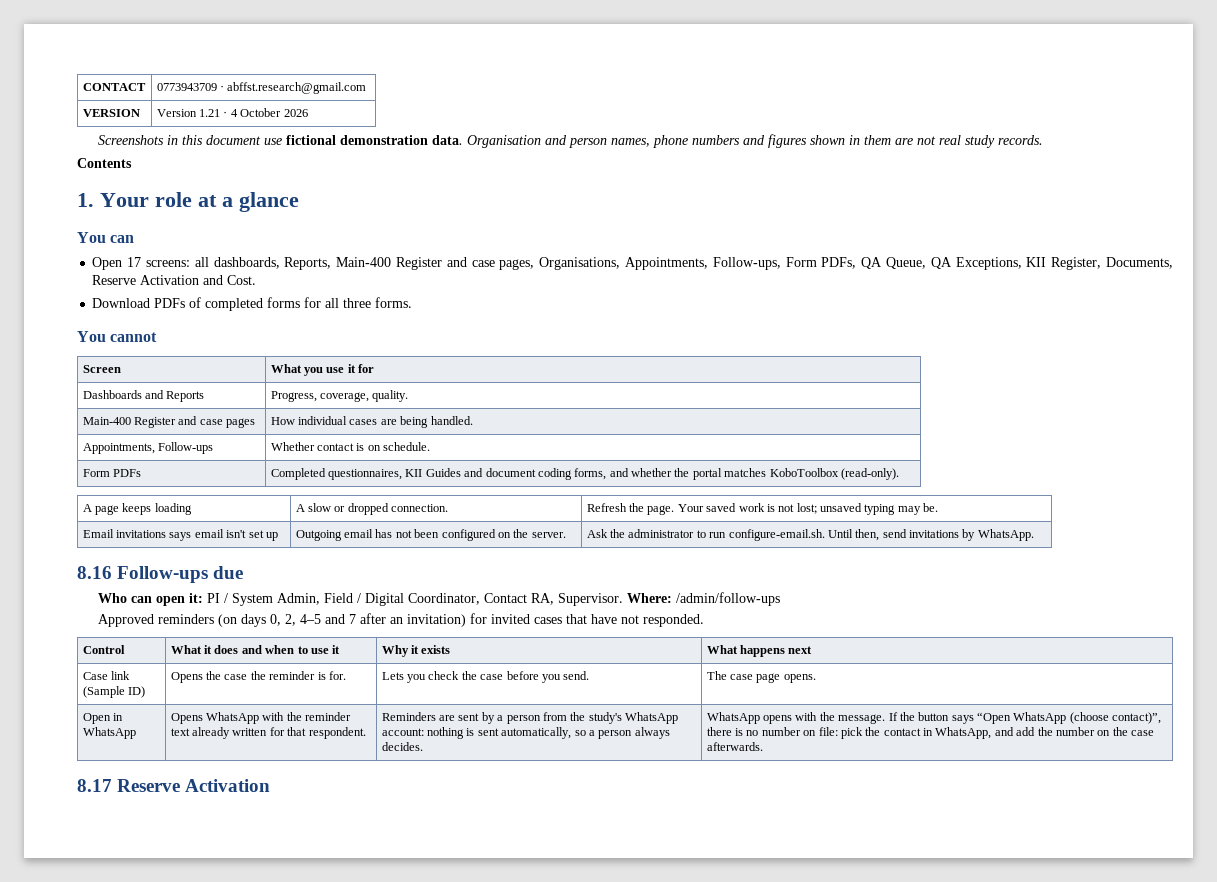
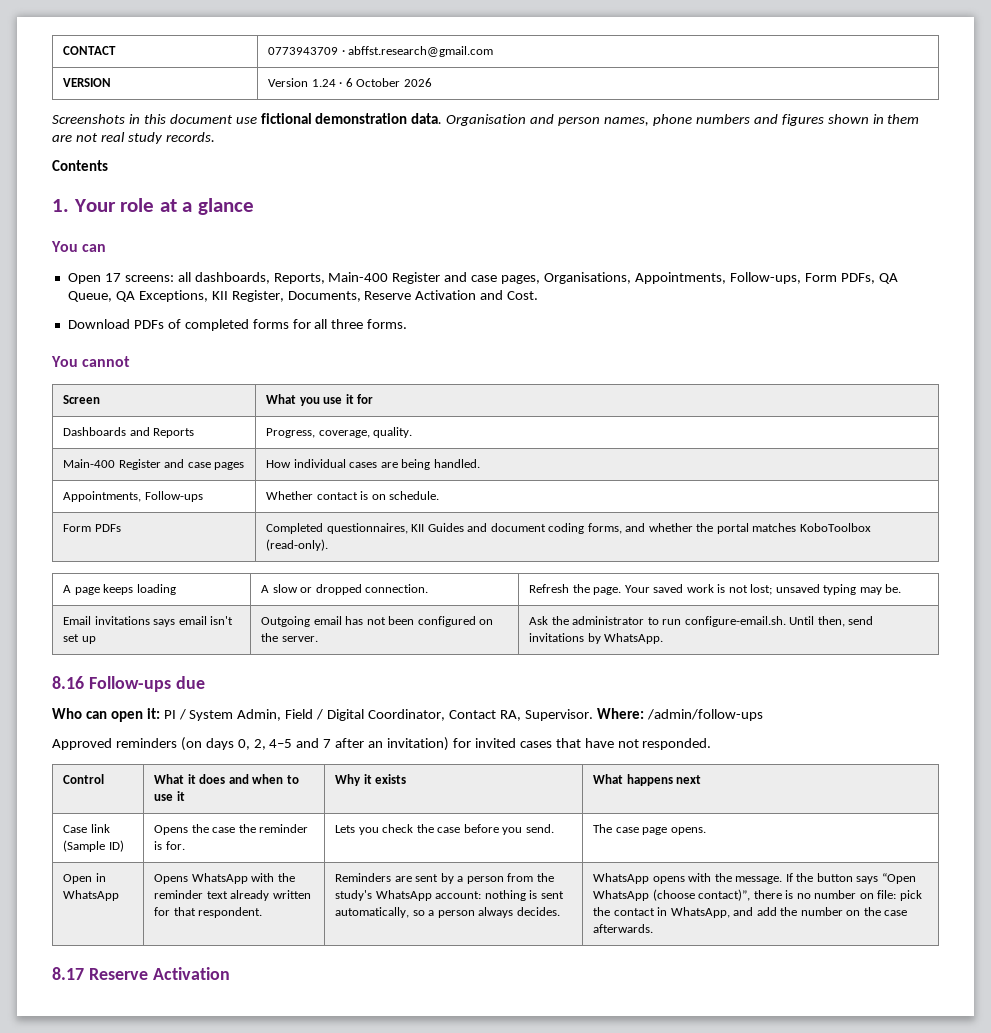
- VERSION | Version 1.21 · 4 October 2026
+ VERSION | Version 1.24 · 6 October 2026

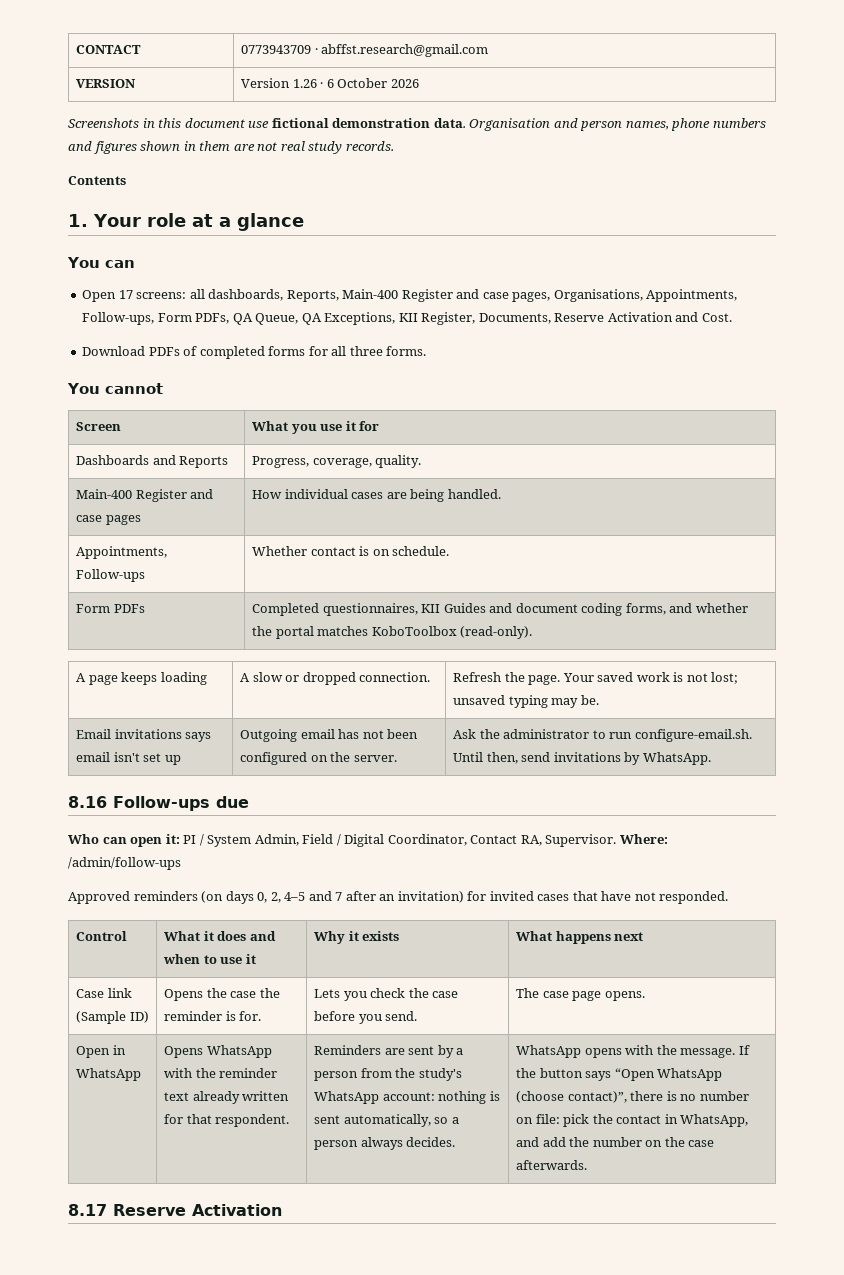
- VERSION | Version 1.24 · 6 October 2026
+ VERSION | Version 1.26 · 6 October 2026

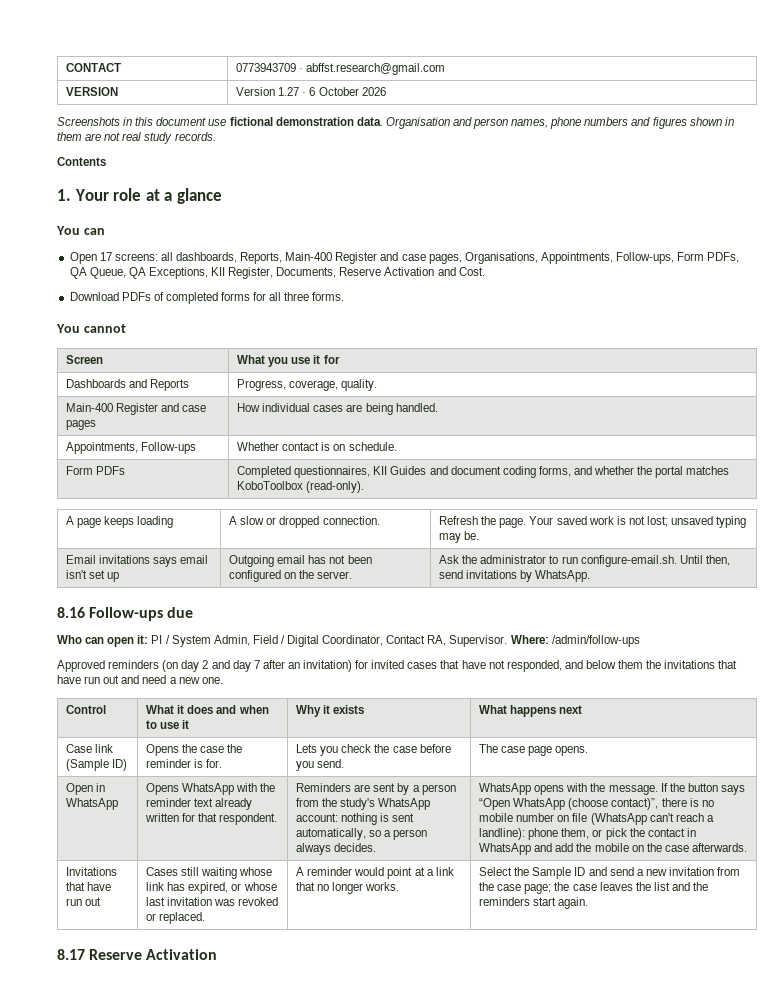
- VERSION | Version 1.26 · 6 October 2026
+ VERSION | Version 1.27 · 6 October 2026
- Approved reminders (on days 0, 2, 4–5 and 7 after an invitation) for invited cases that have not responded.
+ Approved reminders (on day 2 and day 7 after an invitation) for invited cases that have not responded, and below them the invitations that have run out and need a new one.
- If the button says “Open WhatsApp (choose contact)”, there is no number on file: pick the contact in WhatsApp, and add the number on the case afterwards.
+ If the button says “Open WhatsApp (choose contact)”, there is no mobile number on file (WhatsApp can't reach a landline): phone them, or pick the contact in WhatsApp and add the mobile on the case afterwards.
+ Invitations that have run out | Cases still waiting whose link has expired, or whose last invitation was revoked or replaced. | A reminder would point at a link that no longer works. | Select the Sample ID and send a new invitation from the case page; the case leaves the list and the reminders start again.

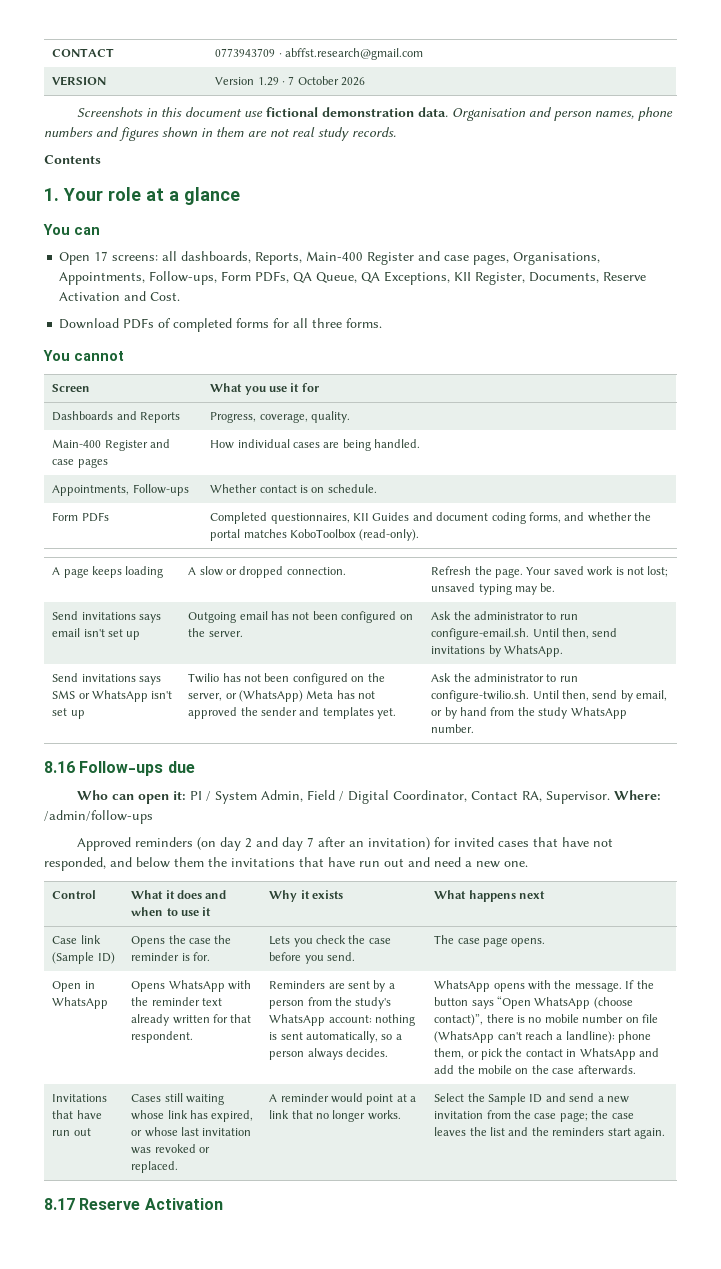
- VERSION | Version 1.27 · 6 October 2026
+ VERSION | Version 1.29 · 7 October 2026
- Email invitations says email isn't set up | Outgoing email has not been configured on the server. | Ask the administrator to run configure-email.sh. Until then, send invitations by WhatsApp.
+ Send invitations says email isn't set up | Outgoing email has not been configured on the server. | Ask the administrator to run configure-email.sh. Until then, send invitations by WhatsApp.
+ Send invitations says SMS or WhatsApp isn't set up | Twilio has not been configured on the server, or (WhatsApp) Meta has not approved the sender and templates yet. | Ask the administrator to run configure-twilio.sh. Until then, send by email, or by hand from the study WhatsApp number.

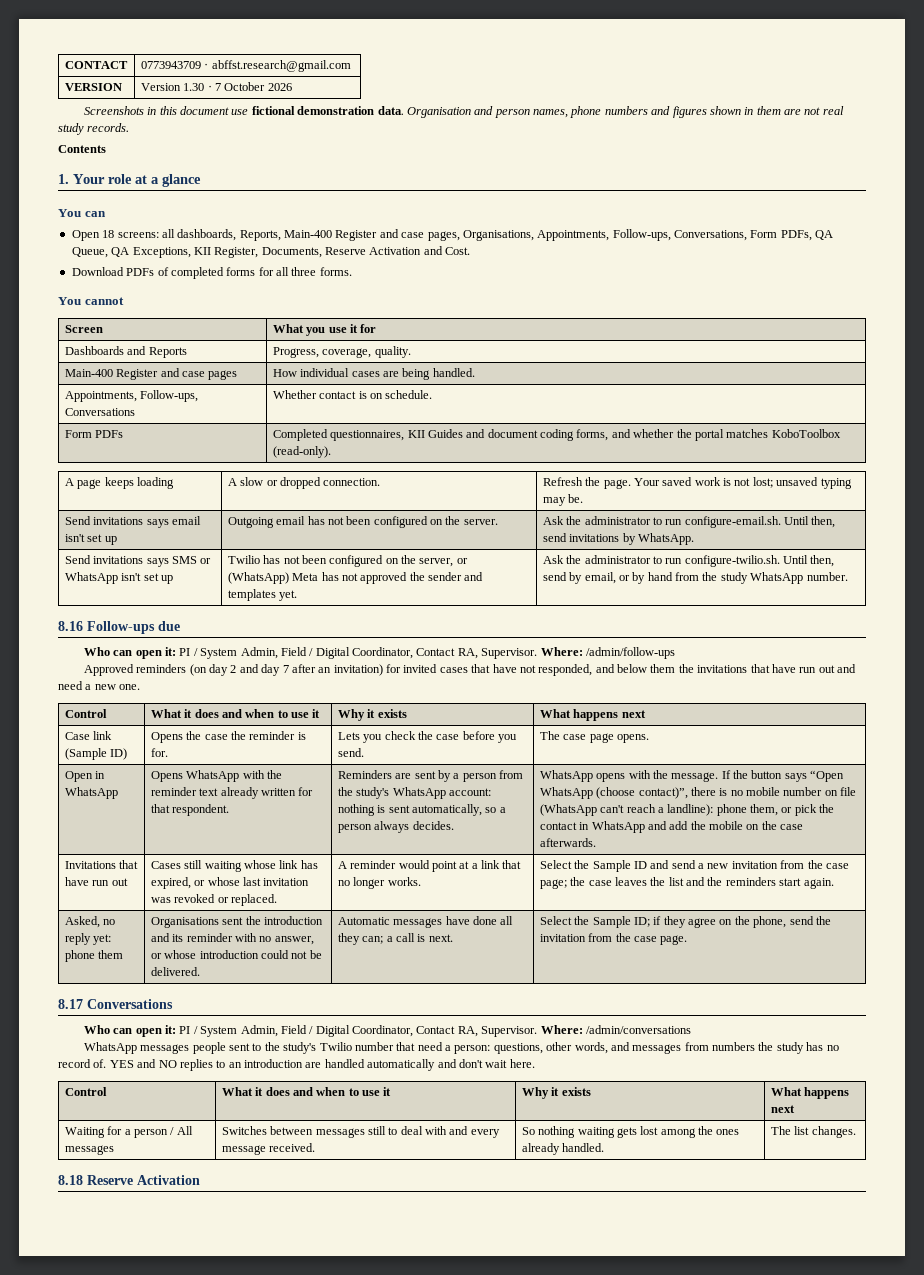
- VERSION | Version 1.29 · 7 October 2026
+ VERSION | Version 1.30 · 7 October 2026
- Open 17 screens: all dashboards, Reports, Main-400 Register and case pages, Organisations, Appointments, Follow-ups, Form PDFs, QA Queue, QA Exceptions, KII Register, Documents, Reserve Activation and Cost.
+ Open 18 screens: all dashboards, Reports, Main-400 Register and case pages, Organisations, Appointments, Follow-ups, Conversations, Form PDFs, QA Queue, QA Exceptions, KII Register, Documents, Reserve Activation and Cost.
- Appointments, Follow-ups | Whether contact is on schedule.
+ Appointments, Follow-ups, Conversations | Whether contact is on schedule.
- 8.17 Reserve Activation
+ Asked, no reply yet: phone them | Organisations sent the introduction and its reminder with no answer, or whose introduction could not be delivered. | Automatic messages have done all they can; a call is next. | Select the Sample ID; if they agree on the phone, send the invitation from the case page.
+ 8.17 Conversations
+ Who can open it: PI / System Admin, Field / Digital Coordinator, Contact RA, Supervisor. Where: /admin/conversations
+ WhatsApp messages people sent to the study's Twilio number that need a person: questions, other words, and messages from numbers the study has no record of. YES and NO replies to an introduction are handled automatically and don't wait here.
+ Control | What it does and when to use it | Why it exists | What happens next
+ Waiting for a person / All messages | Switches between messages still to deal with and every message received. | So nothing waiting gets lost among the ones already handled. | The list changes.
+ 8.18 Reserve Activation

